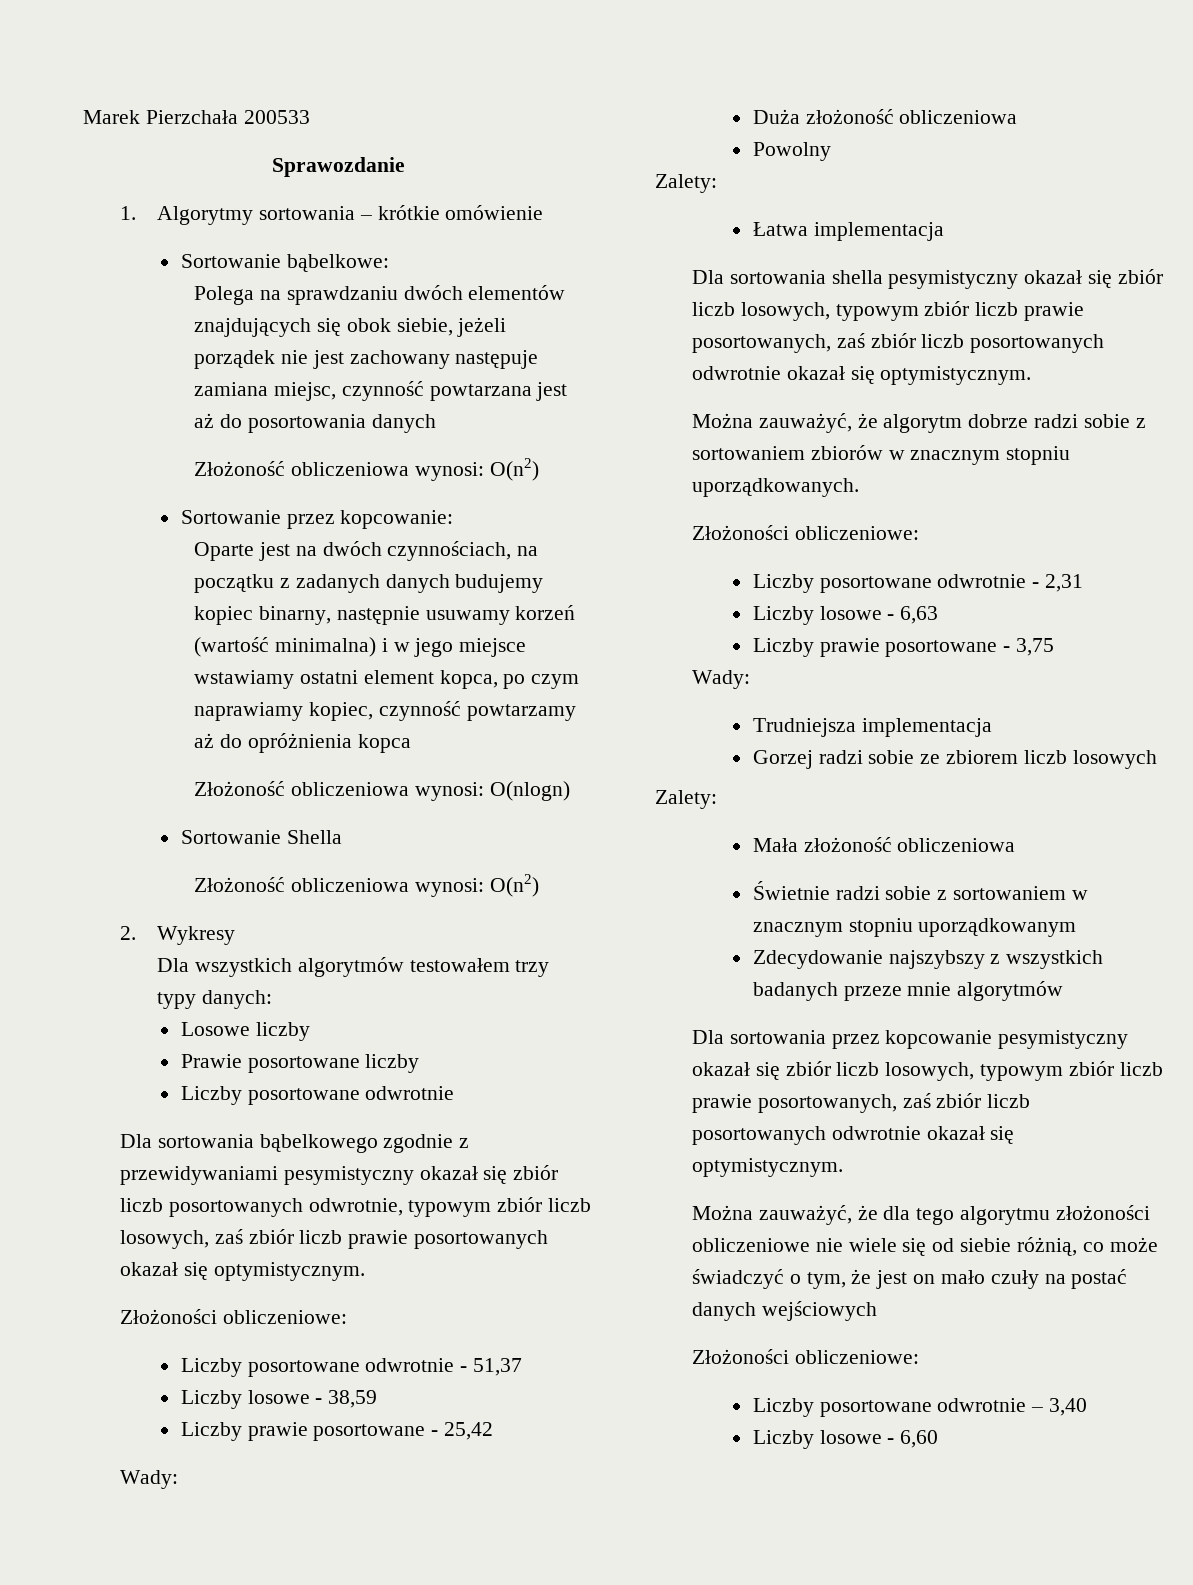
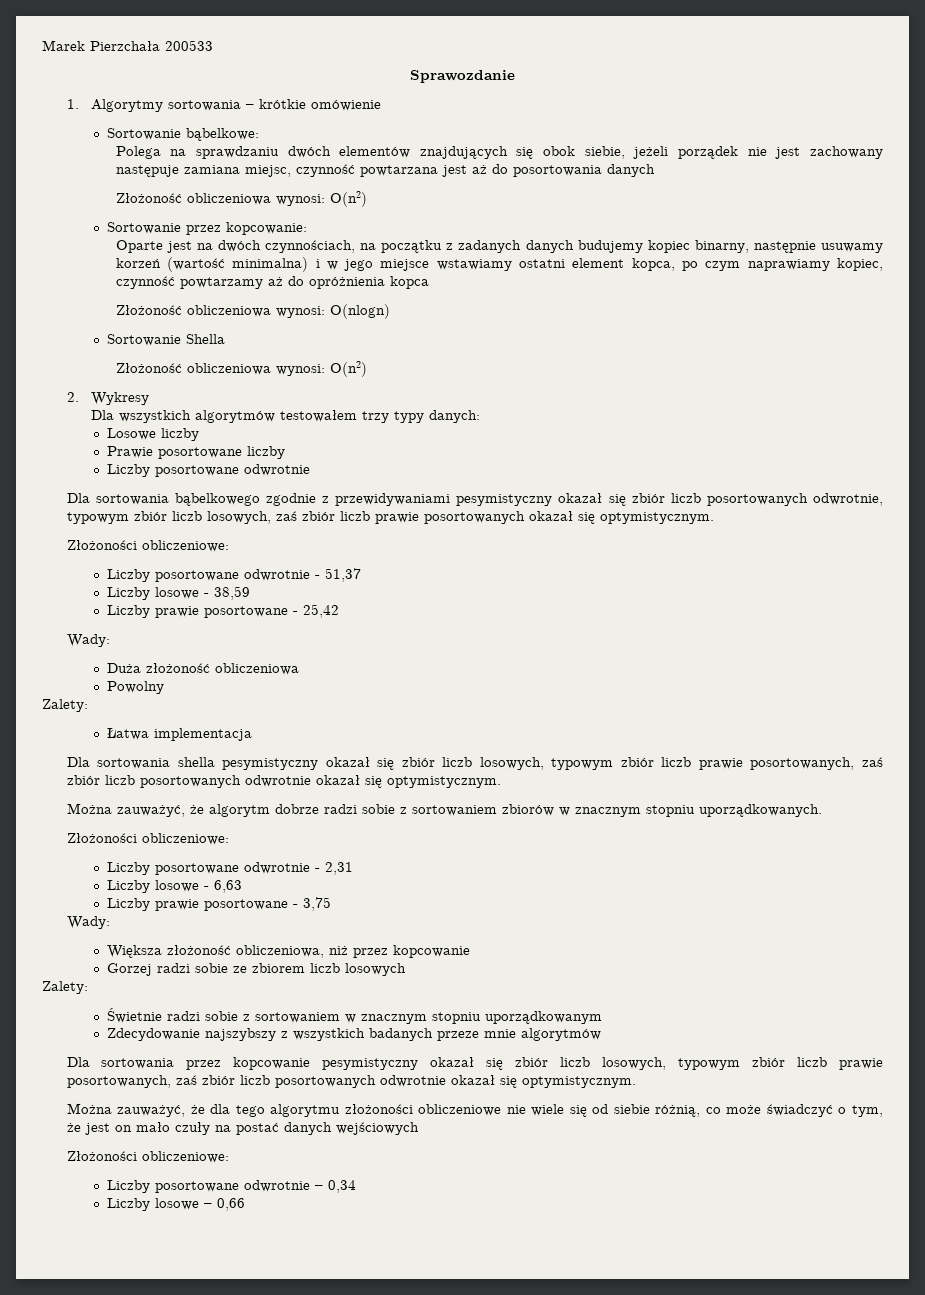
- Trudniejsza implementacja
+ Większa złożoność obliczeniowa, niż przez kopcowanie
- Mała złożoność obliczeniowa
- Liczby posortowane odwrotnie – 3,40
- Liczby losowe - 6,60
+ Liczby posortowane odwrotnie – 0,34
+ Liczby losowe – 0,66

